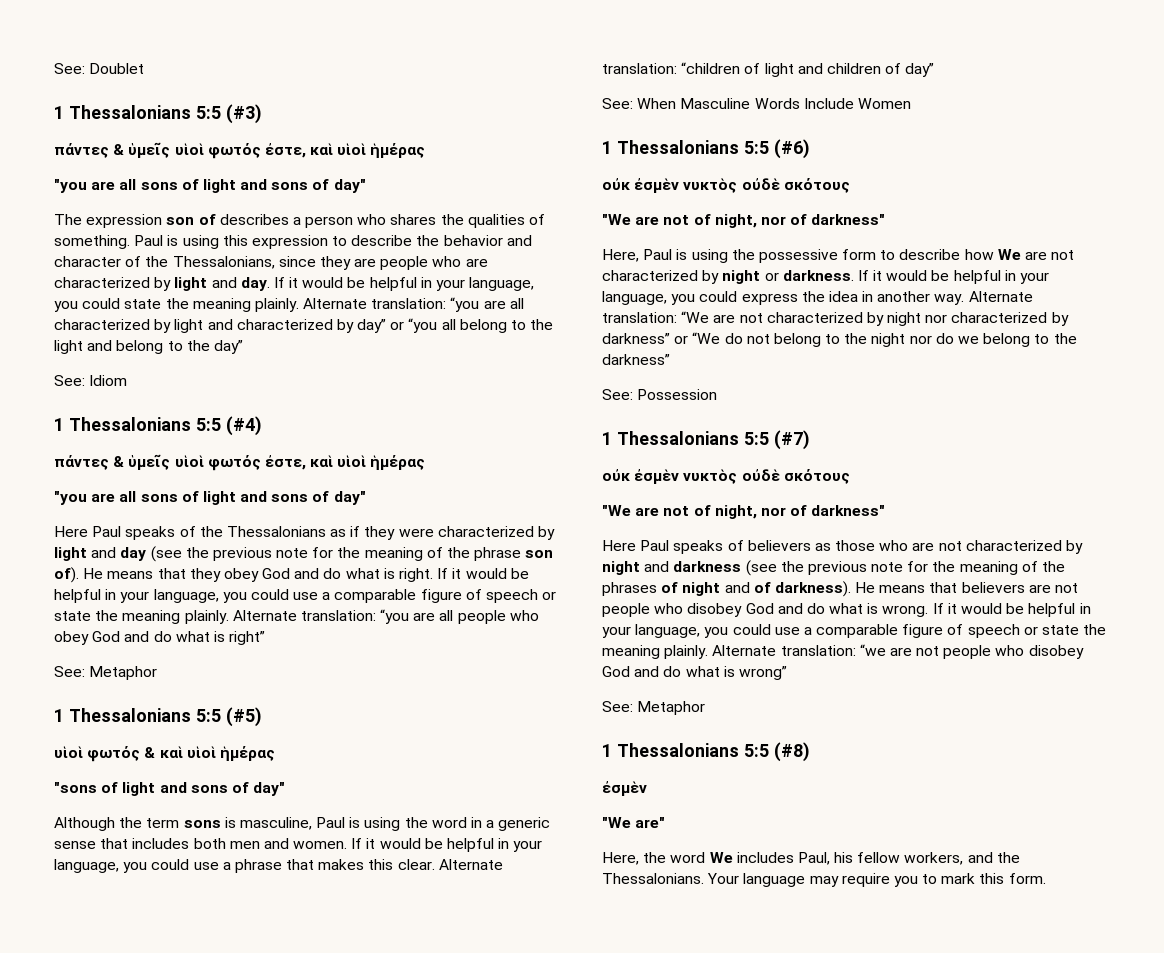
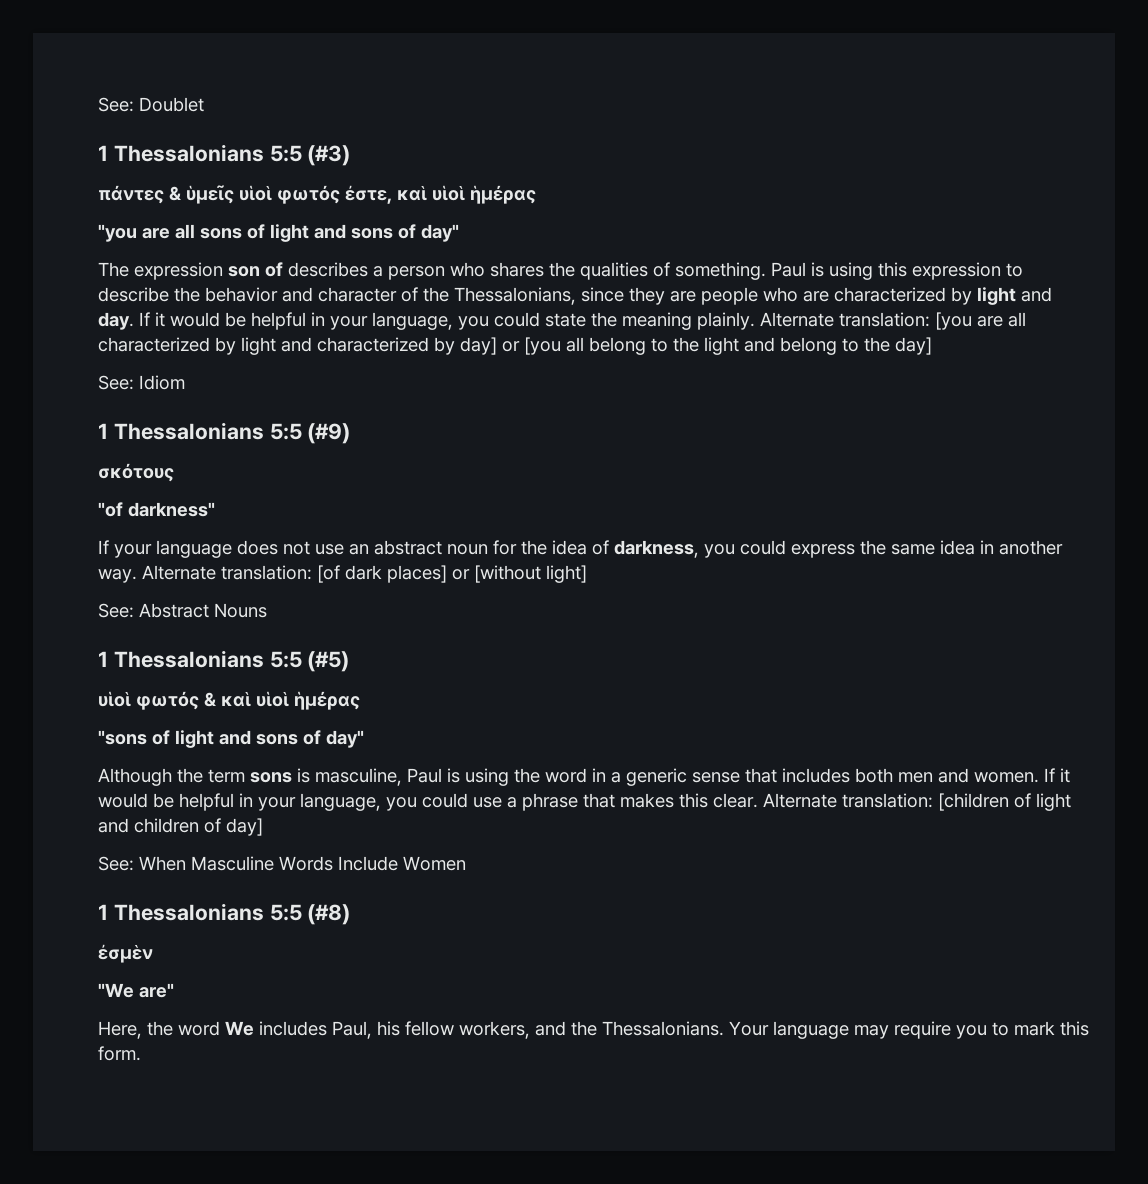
- Alternate translation: “you are all characterized by light and characterized by day” or “you all belong to the light and belong to the day”
+ Alternate translation: [you are all characterized by light and characterized by day] or [you all belong to the light and belong to the day]
- 1 Thessalonians 5:5 (#4)
- πάντες & ὑμεῖς υἱοὶ φωτός ἐστε, καὶ υἱοὶ ἡμέρας
- "you are all sons of light and sons of day"
- Here Paul speaks of the Thessalonians as if they were characterized by light and day (see the previous note for the meaning of the phrase son of). He means that they obey God and do what is right. If it would be helpful in your language, you could use a comparable figure of speech or state the meaning plainly. Alternate translation: “you are all people who obey God and do what is right”
- See: Metaphor
+ 1 Thessalonians 5:5 (#9)
+ σκότους
+ "of darkness"
+ If your language does not use an abstract noun for the idea of darkness, you could express the same idea in another way. Alternate translation: [of dark places] or [without light]
+ See: Abstract Nouns
- Alternate translation: “children of light and children of day”
+ Alternate translation: [children of light and children of day]
- 1 Thessalonians 5:5 (#6)
- οὐκ ἐσμὲν νυκτὸς οὐδὲ σκότους
- "We are not of night, nor of darkness"
- Here, Paul is using the possessive form to describe how We are not characterized by night or darkness. If it would be helpful in your language, you could express the idea in another way. Alternate translation: “We are not characterized by night nor characterized by darkness” or “We do not belong to the night nor do we belong to the darkness”
- See: Possession
- 1 Thessalonians 5:5 (#7)
- οὐκ ἐσμὲν νυκτὸς οὐδὲ σκότους
- "We are not of night, nor of darkness"
- Here Paul speaks of believers as those who are not characterized by night and darkness (see the previous note for the meaning of the phrases of night and of darkness). He means that believers are not people who disobey God and do what is wrong. If it would be helpful in your language, you could use a comparable figure of speech or state the meaning plainly. Alternate translation: “we are not people who disobey God and do what is wrong”
- See: Metaphor

